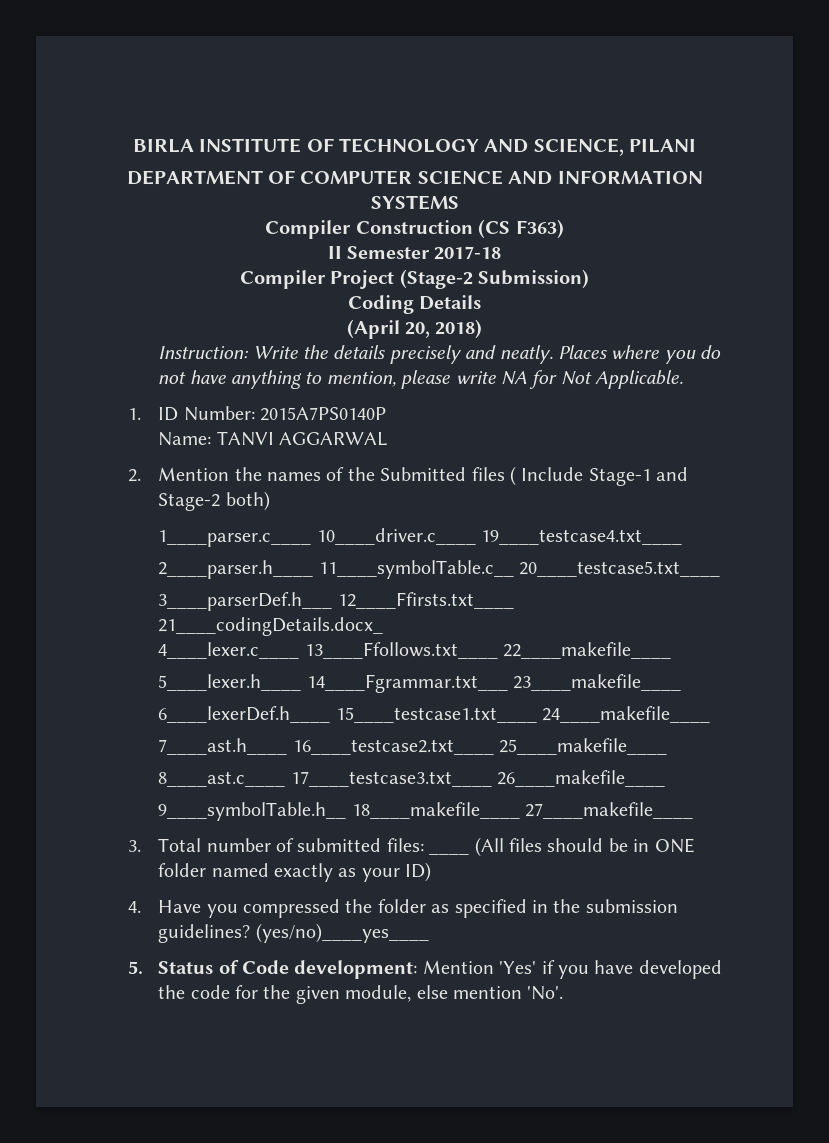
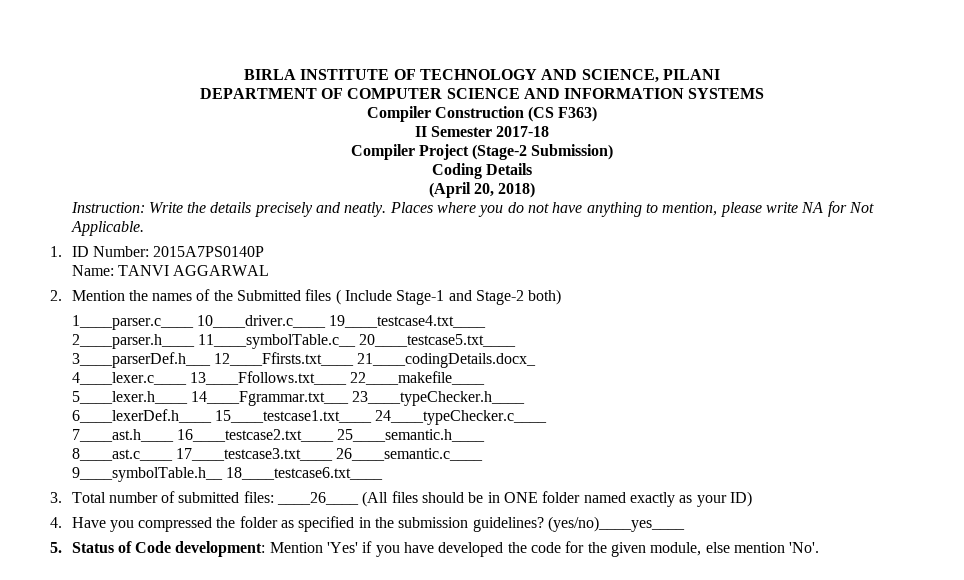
- 5____lexer.h____ 14____Fgrammar.txt___ 23____makefile____
+ 5____lexer.h____ 14____Fgrammar.txt___ 23____typeChecker.h____
- 6____lexerDef.h____ 15____testcase1.txt____ 24____makefile____
+ 6____lexerDef.h____ 15____testcase1.txt____ 24____typeChecker.c____
- 7____ast.h____ 16____testcase2.txt____ 25____makefile____
+ 7____ast.h____ 16____testcase2.txt____ 25____semantic.h____
- 8____ast.c____ 17____testcase3.txt____ 26____makefile____
+ 8____ast.c____ 17____testcase3.txt____ 26____semantic.c____
- 9____symbolTable.h__ 18____makefile____ 27____makefile____
+ 9____symbolTable.h__ 18____testcase6.txt____
- 3. Total number of submitted files: ____ (All files should be in ONE folder named exactly as your ID)
+ 3. Total number of submitted files: ____26____ (All files should be in ONE folder named exactly as your ID)

